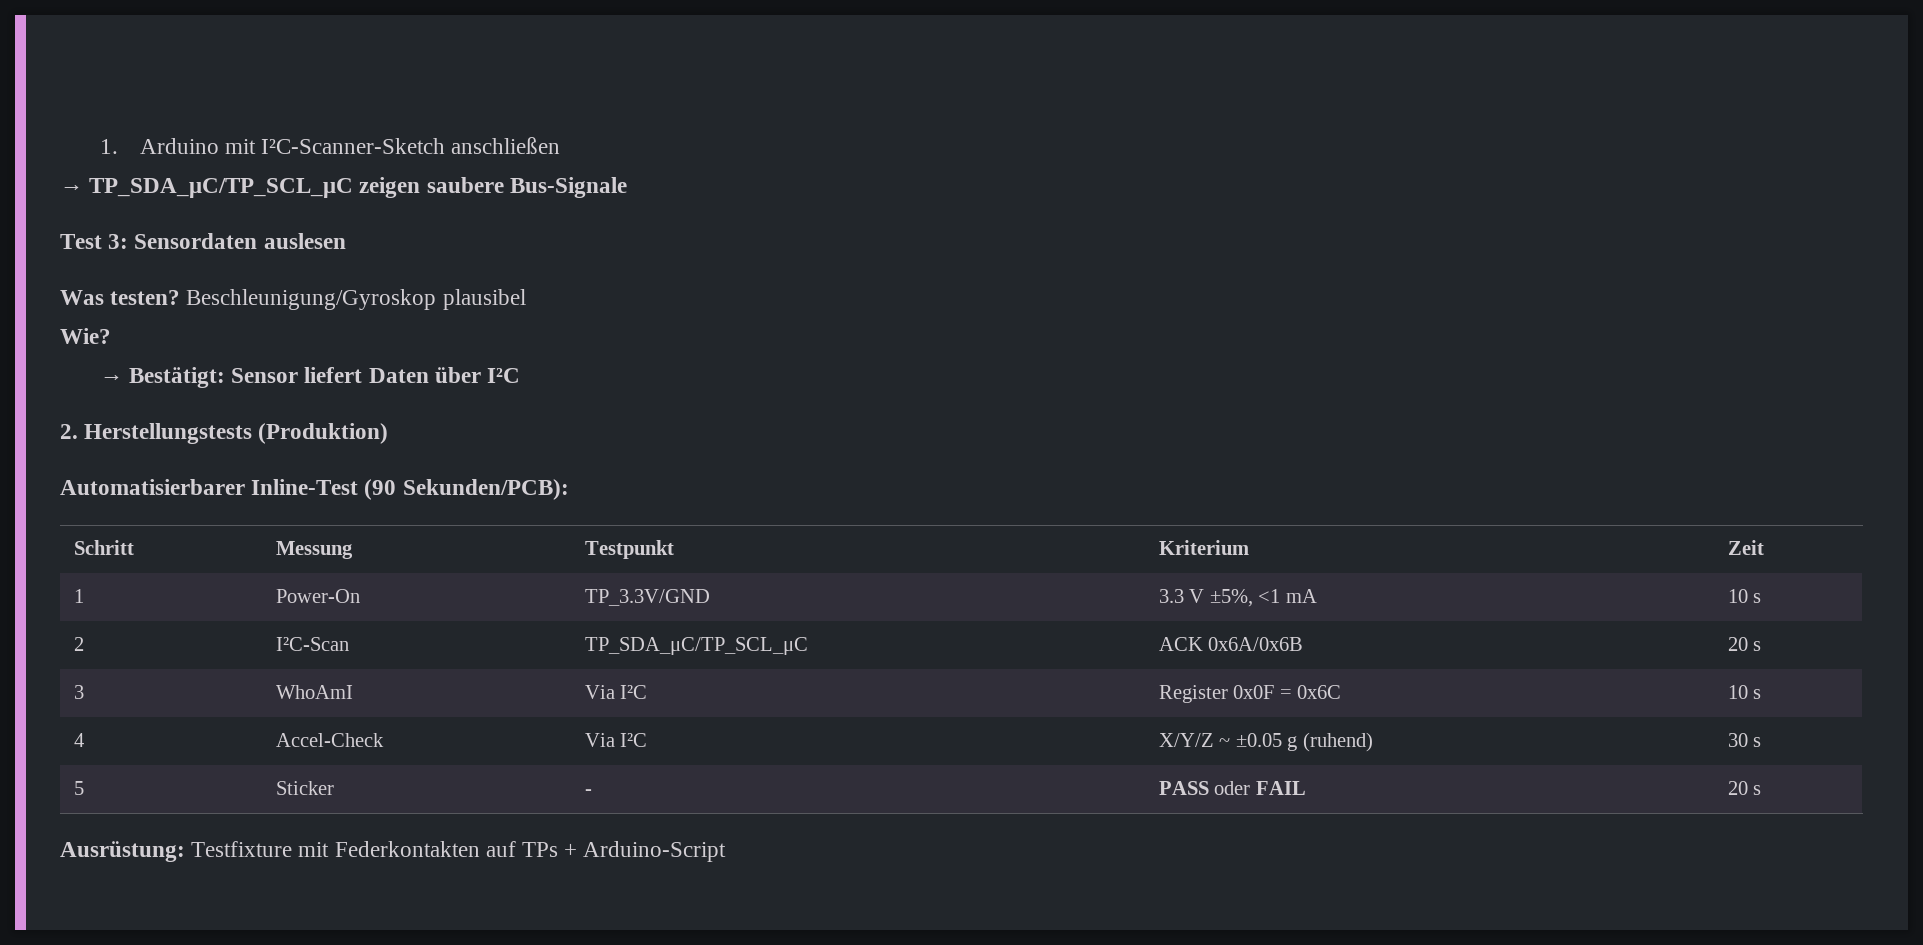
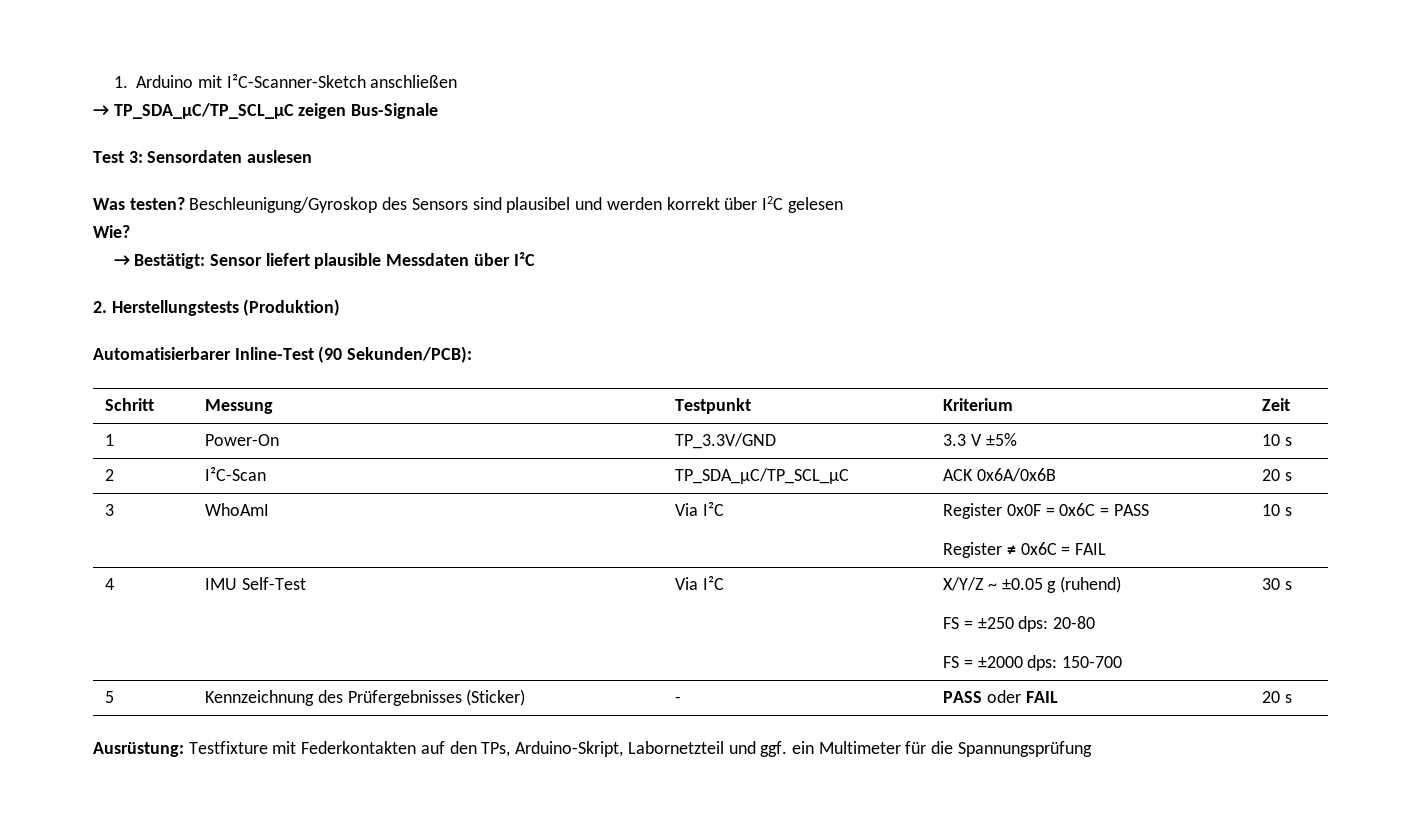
- → TP_SDA_μC/TP_SCL_μC zeigen saubere Bus-Signale
+ → TP_SDA_μC/TP_SCL_μC zeigen Bus-Signale
- Beschleunigung/Gyroskop plausibel
+ Beschleunigung/Gyroskop des Sensors sind plausibel und werden korrekt über I2C gelesen
- → Bestätigt: Sensor liefert Daten über I²C
+ → Bestätigt: Sensor liefert plausible Messdaten über I²C
- 1 | Power-On | TP_3.3V/GND | 3.3 V ±5%, <1 mA | 10 s
+ 1 | Power-On | TP_3.3V/GND | 3.3 V ±5% | 10 s
- 3 | WhoAmI | Via I²C | Register 0x0F = 0x6C | 10 s
+ 3 | WhoAmI | Via I²C | Register 0x0F = 0x6C = PASS
+ Register ≠ 0x6C = FAIL | 10 s
- 4 | Accel-Check | Via I²C | X/Y/Z ~ ±0.05 g (ruhend) | 30 s
+ 4 | IMU Self-Test | Via I²C | X/Y/Z ~ ±0.05 g (ruhend)
+ FS = ±250 dps: 20-80
+ FS = ±2000 dps: 150-700 | 30 s
- 5 | Sticker | - | PASS oder FAIL | 20 s
+ 5 | Kennzeichnung des Prüfergebnisses (Sticker) | - | PASS oder FAIL | 20 s
- Ausrüstung: Testfixture mit Federkontakten auf TPs + Arduino-Script
+ Ausrüstung: Testfixture mit Federkontakten auf den TPs, Arduino-Skript, Labornetzteil und ggf. ein Multimeter für die Spannungsprüfung

